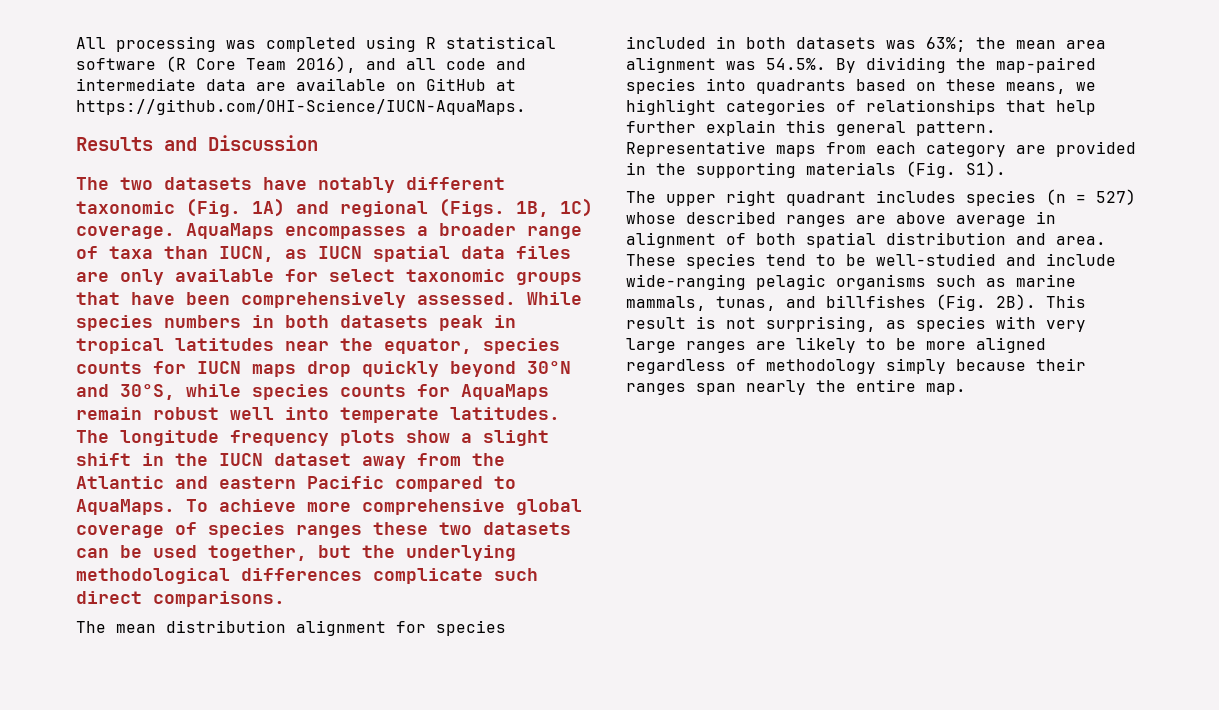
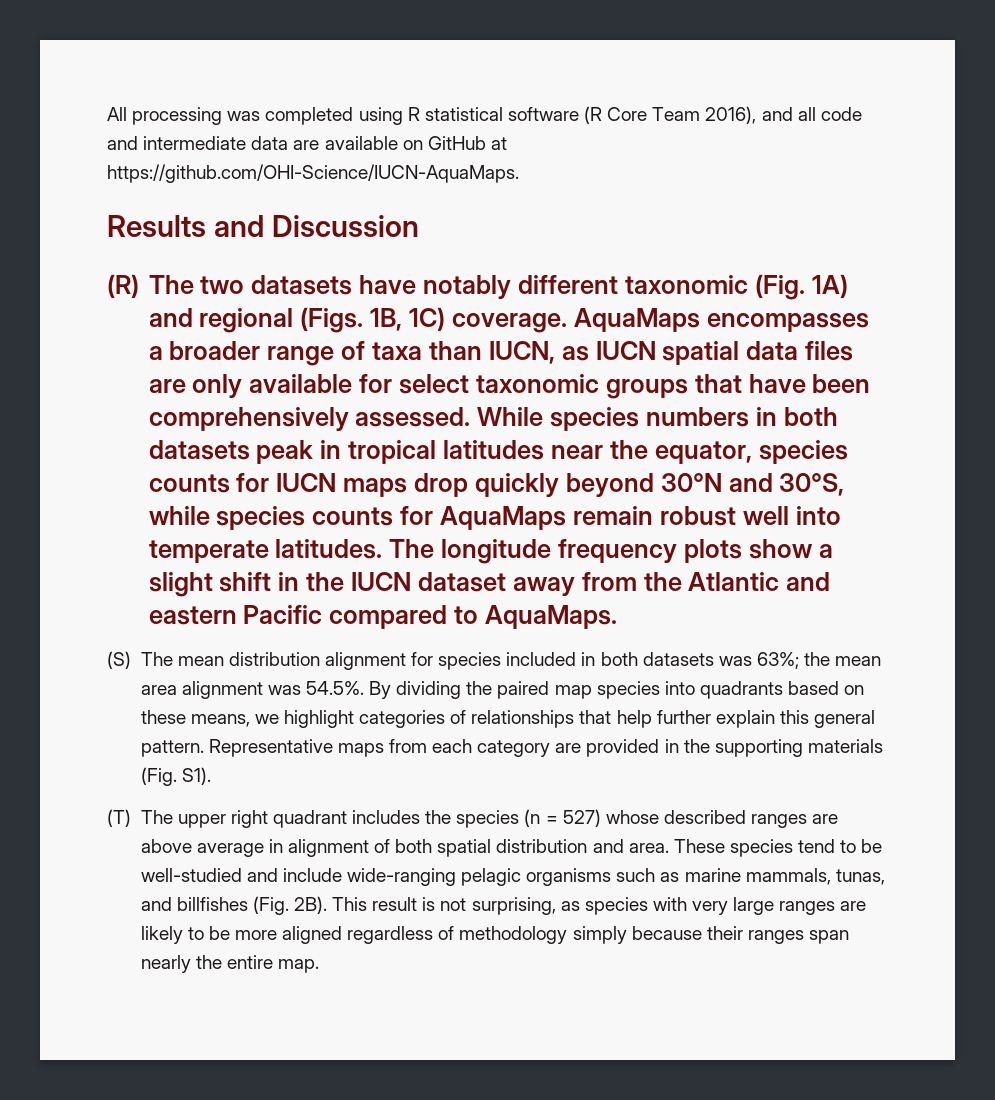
- The two datasets have notably different taxonomic (Fig. 1A) and regional (Figs. 1B, 1C) coverage.
+ (R) The two datasets have notably different taxonomic (Fig. 1A) and regional (Figs. 1B, 1C) coverage.
- The longitude frequency plots show a slight shift in the IUCN dataset away from the Atlantic and eastern Pacific compared to AquaMaps. To achieve more comprehensive global coverage of species ranges these two datasets can be used together, but the underlying methodological differences complicate such direct comparisons.
- The mean distribution alignment for species included in both datasets was 63%;
+ The longitude frequency plots show a slight shift in the IUCN dataset away from the Atlantic and eastern Pacific compared to AquaMaps.
+ (S) The mean distribution alignment for species included in both datasets was 63%;
- the mean area alignment was 54.5%. By dividing the map-paired species into quadrants based on these means, we highlight categories of relationships that help further explain this general pattern.
+ the mean area alignment was 54.5%. By dividing the paired map species into quadrants based on these means, we highlight categories of relationships that help further explain this general pattern.
- The upper right quadrant includes species (n = 527) whose described ranges are above average in alignment of both spatial distribution and area.
+ (T) The upper right quadrant includes the species (n = 527) whose described ranges are above average in alignment of both spatial distribution and area.

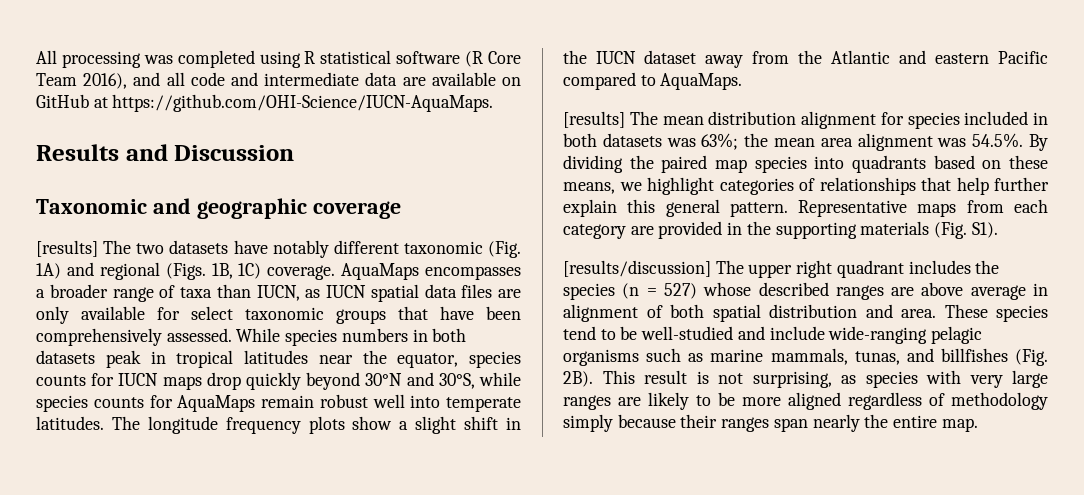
- (R) The two datasets have notably different taxonomic (Fig. 1A) and regional (Figs. 1B, 1C) coverage.
+ Taxonomic and geographic coverage
+ [results] The two datasets have notably different taxonomic (Fig. 1A) and regional (Figs. 1B, 1C) coverage.
- (S) The mean distribution alignment for species included in both datasets was 63%; the mean area alignment was 54.5%. By dividing the paired map species into quadrants based on these means, we highlight categories of relationships that help further explain this general pattern.
+ [results] The mean distribution alignment for species included in both datasets was 63%; the mean area alignment was 54.5%. By dividing the paired map species into quadrants based on these means, we highlight categories of relationships that help further explain this general pattern.
- (T) The upper right quadrant includes the species (n = 527) whose described ranges are above average in alignment of both spatial distribution and area.
+ [results/discussion] The upper right quadrant includes the species (n = 527) whose described ranges are above average in alignment of both spatial distribution and area.

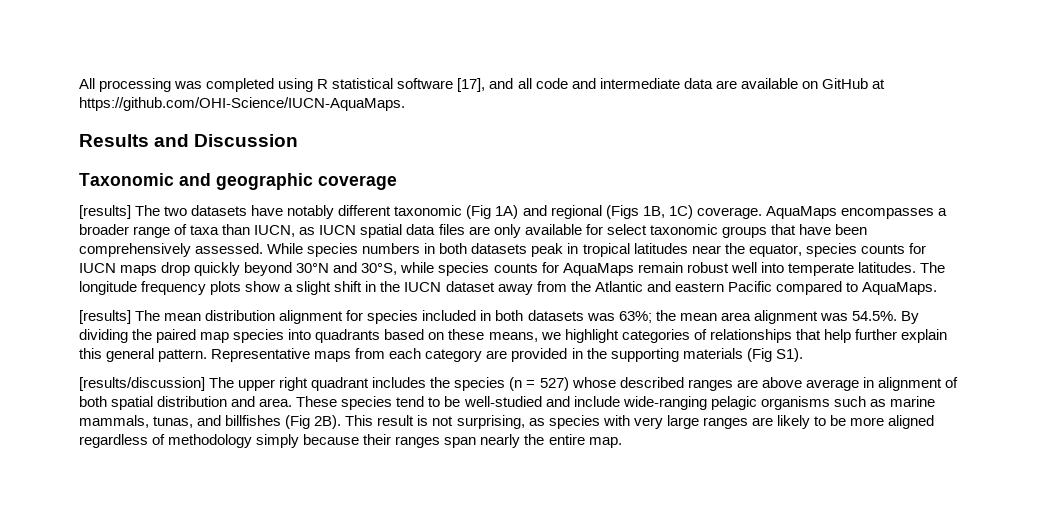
- All processing was completed using R statistical software (R Core Team 2016), and all code and intermediate data are available on GitHub at https://github.com/OHI-Science/IUCN-AquaMaps.
+ All processing was completed using R statistical software [17], and all code and intermediate data are available on GitHub at https://github.com/OHI-Science/IUCN-AquaMaps.
- [results] The two datasets have notably different taxonomic (Fig. 1A) and regional (Figs. 1B, 1C) coverage.
+ [results] The two datasets have notably different taxonomic (Fig 1A) and regional (Figs 1B, 1C) coverage.
- Representative maps from each category are provided in the supporting materials (Fig. S1).
+ Representative maps from each category are provided in the supporting materials (Fig S1).
- These species tend to be well-studied and include wide-ranging pelagic organisms such as marine mammals, tunas, and billfishes (Fig. 2B).
+ These species tend to be well-studied and include wide-ranging pelagic organisms such as marine mammals, tunas, and billfishes (Fig 2B).

